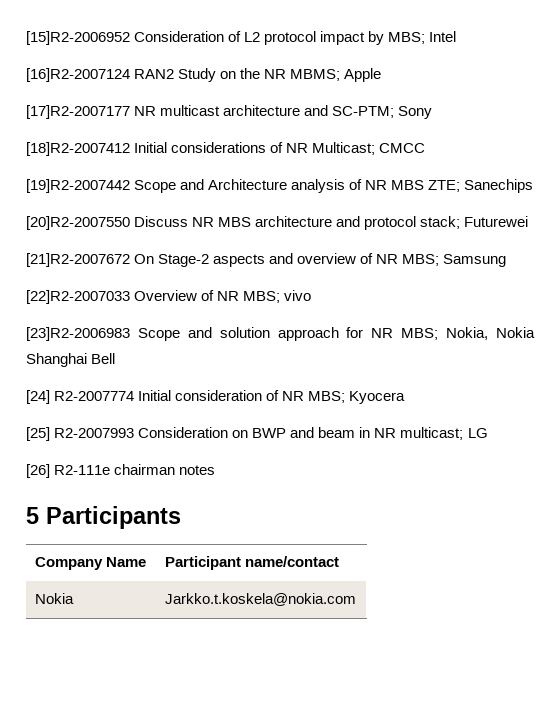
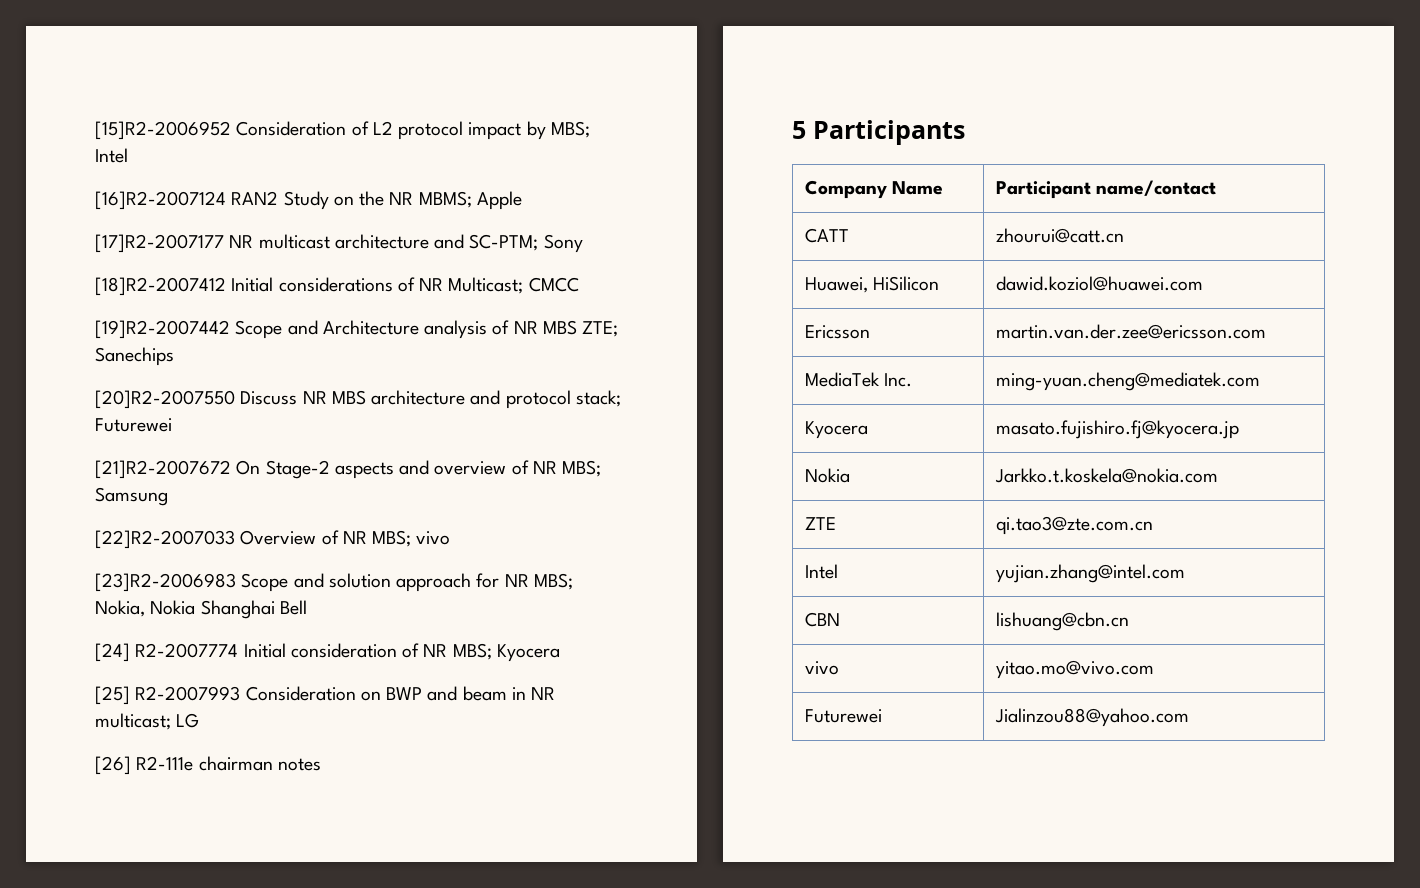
+ CATT | zhourui@catt.cn
+ Huawei, HiSilicon | dawid.koziol@huawei.com
+ Ericsson | martin.van.der.zee@ericsson.com
+ MediaTek Inc. | ming-yuan.cheng@mediatek.com
+ Kyocera | masato.fujishiro.fj@kyocera.jp
  Nokia | Jarkko.t.koskela@nokia.com
+ ZTE | qi.tao3@zte.com.cn
+ Intel | yujian.zhang@intel.com
+ CBN | lishuang@cbn.cn
+ vivo | yitao.mo@vivo.com
+ Futurewei | Jialinzou88@yahoo.com

